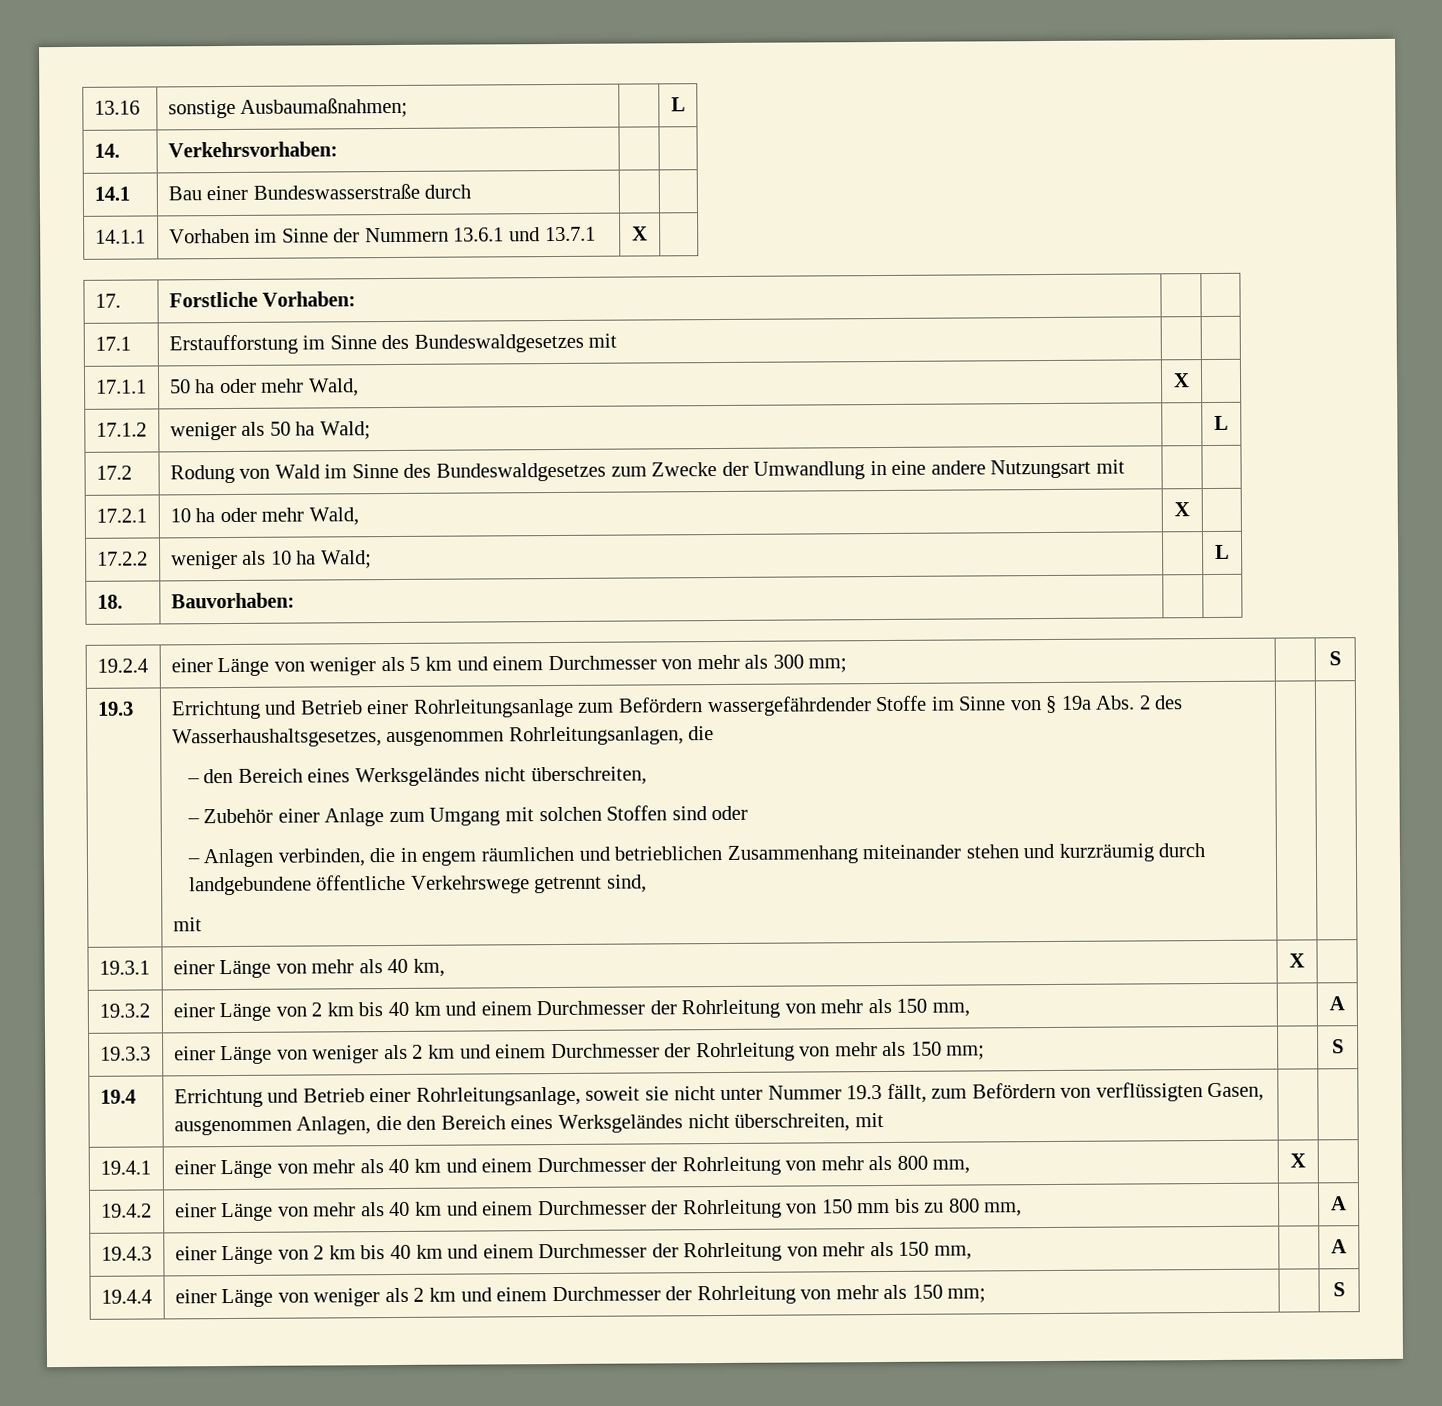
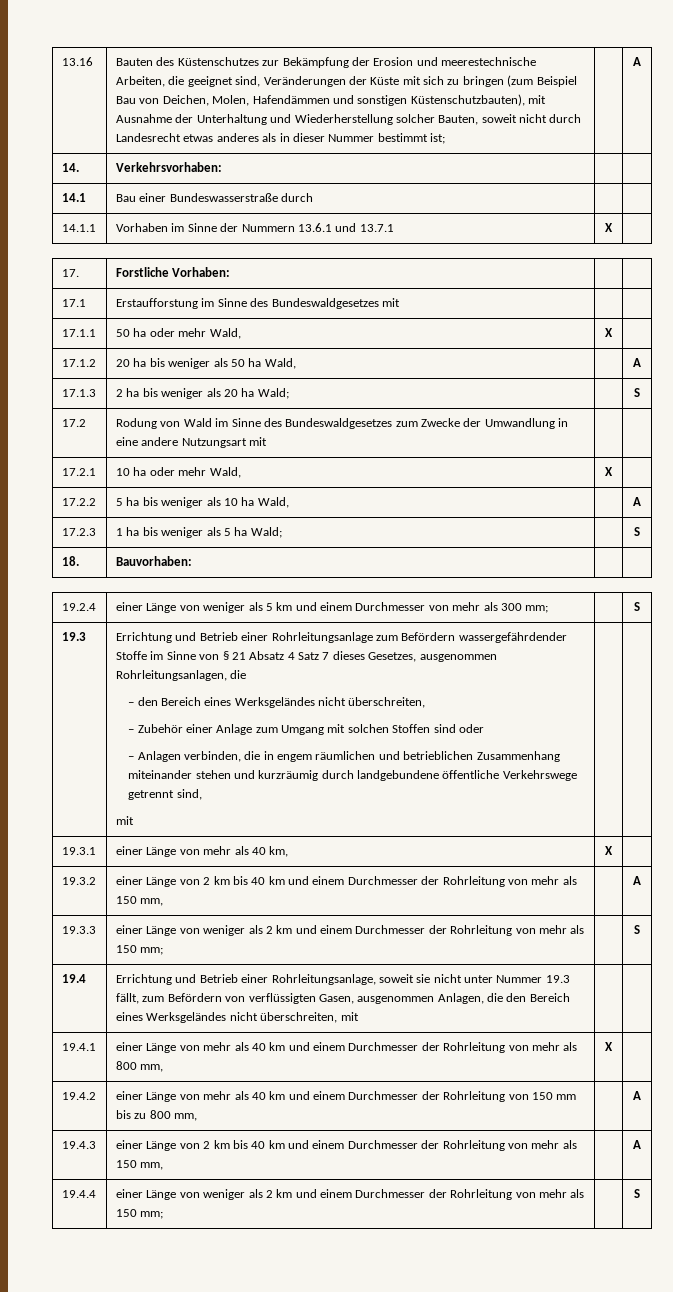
- sonstige Ausbaumaßnahmen; | | L
+ Bauten des Küstenschutzes zur Bekämpfung der Erosion und meerestechnische Arbeiten, die geeignet sind, Veränderungen der Küste mit sich zu bringen (zum Beispiel Bau von Deichen, Molen, Hafendämmen und sonstigen Küstenschutzbauten), mit Ausnahme der Unterhaltung und Wiederherstellung solcher Bauten, soweit nicht durch Landesrecht etwas anderes als in dieser Nummer bestimmt ist; | | A
- 17.1.2 | weniger als 50 ha Wald; | | L
+ 17.1.2 | 20 ha bis weniger als 50 ha Wald, | | A
+ 17.1.3 | 2 ha bis weniger als 20 ha Wald; | | S
- 17.2.2 | weniger als 10 ha Wald; | | L
+ 17.2.2 | 5 ha bis weniger als 10 ha Wald, | | A
+ 17.2.3 | 1 ha bis weniger als 5 ha Wald; | | S
- Errichtung und Betrieb einer Rohrleitungsanlage zum Befördern wassergefährdender Stoffe im Sinne von § 19a Abs. 2 des Wasserhaushaltsgesetzes, ausgenommen Rohrleitungsanlagen, die
+ Errichtung und Betrieb einer Rohrleitungsanlage zum Befördern wassergefährdender Stoffe im Sinne von § 21 Absatz 4 Satz 7 dieses Gesetzes, ausgenommen Rohrleitungsanlagen, die

